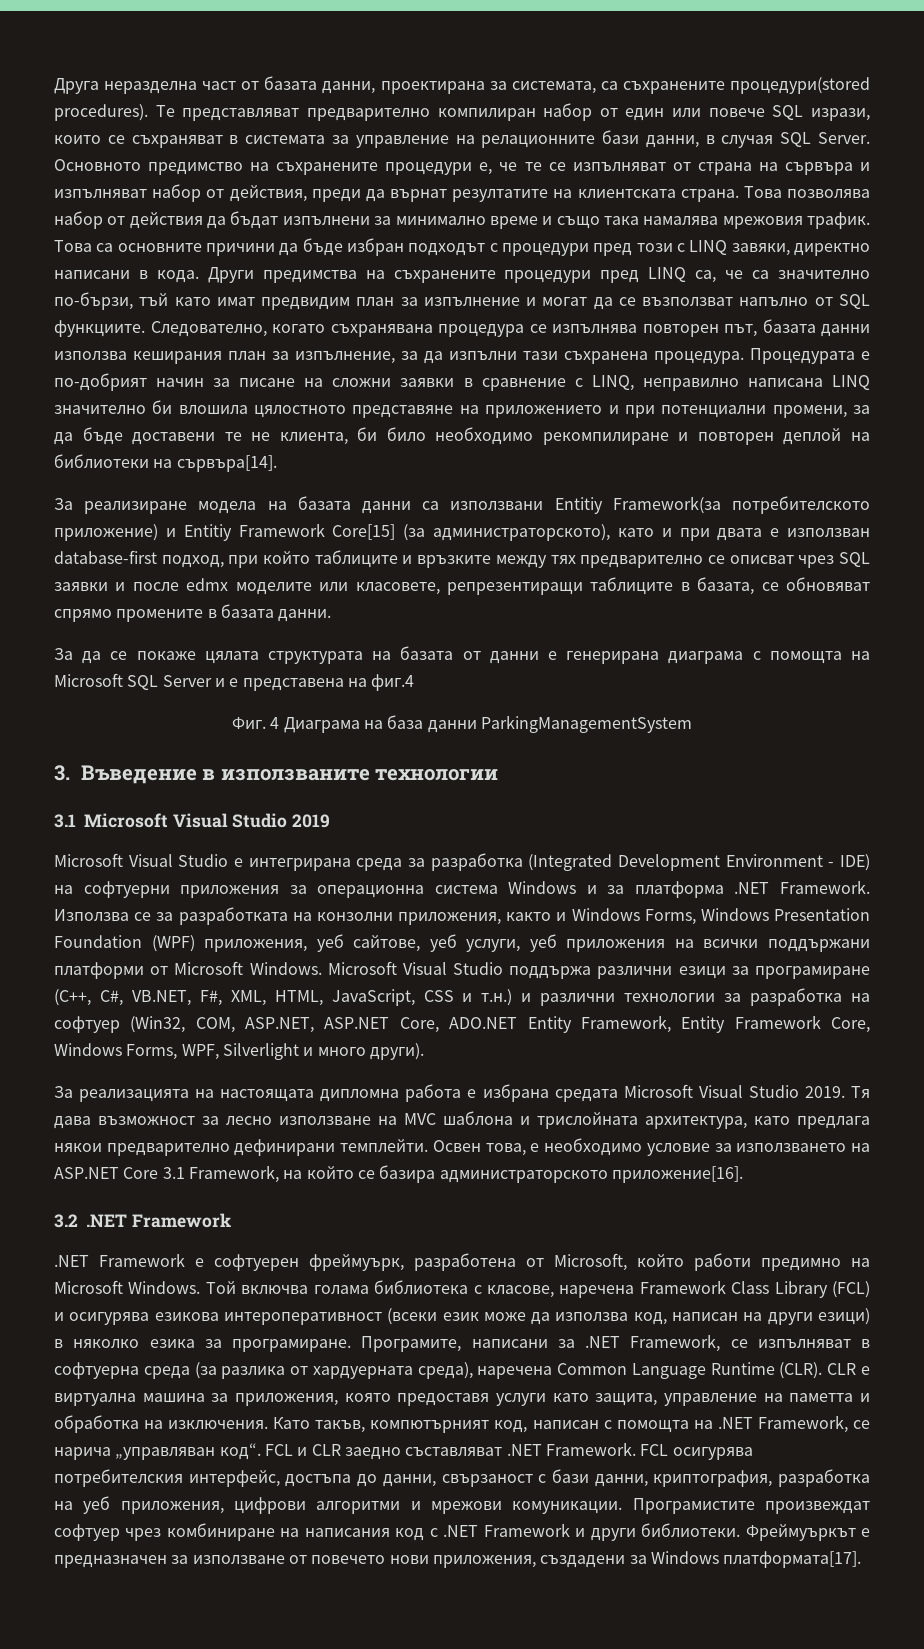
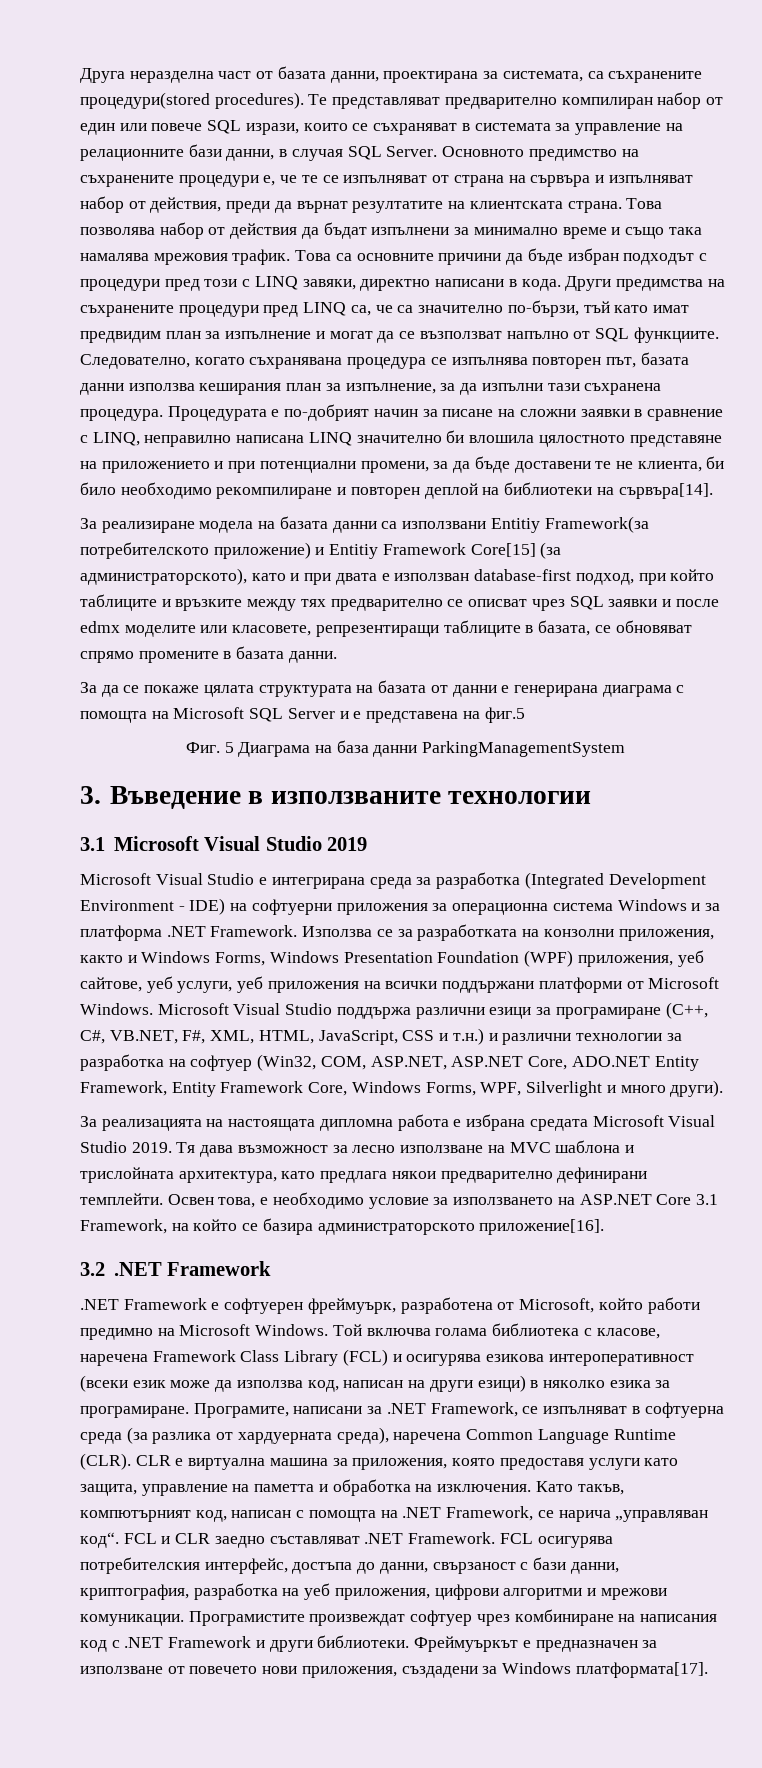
- За да се покаже цялата структурата на базата от данни е генерирана диаграма с помощта на Microsoft SQL Server и е представена на фиг.4
+ За да се покаже цялата структурата на базата от данни е генерирана диаграма с помощта на Microsoft SQL Server и е представена на фиг.5
- Фиг. 4 Диаграма на база данни ParkingManagementSystem
+ Фиг. 5 Диаграма на база данни ParkingManagementSystem

